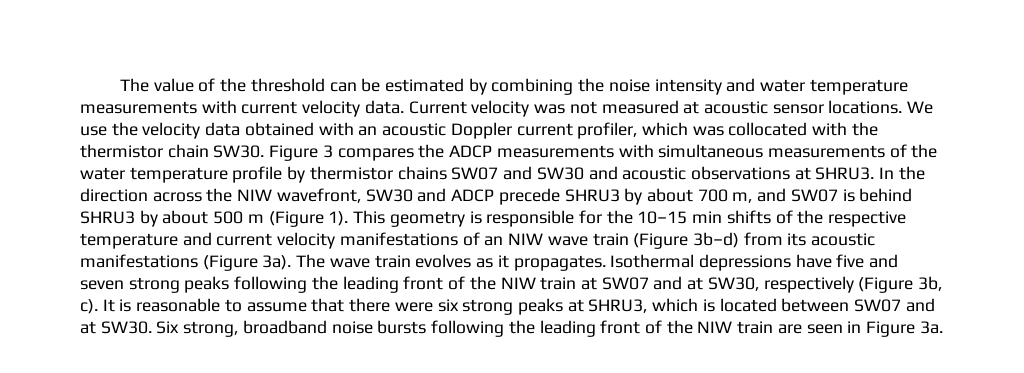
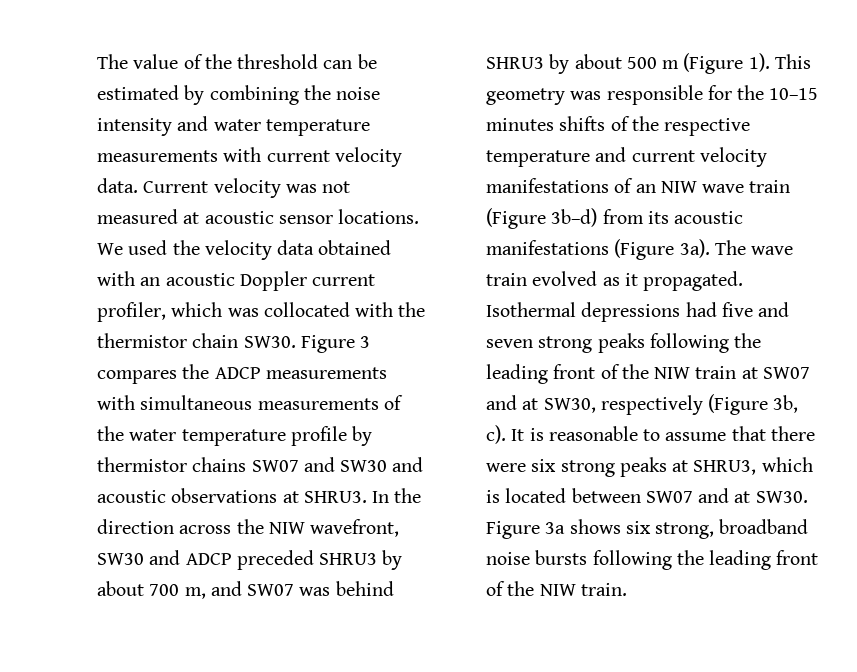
- We use the velocity data obtained with an acoustic Doppler current profiler, which was collocated with the thermistor chain SW30.
+ We used the velocity data obtained with an acoustic Doppler current profiler, which was collocated with the thermistor chain SW30.
- In the direction across the NIW wavefront, SW30 and ADCP precede SHRU3 by about 700 m, and SW07 is behind SHRU3 by about 500 m (Figure 1).
+ In the direction across the NIW wavefront, SW30 and ADCP preceded SHRU3 by about 700 m, and SW07 was behind SHRU3 by about 500 m (Figure 1).
- This geometry is responsible for the 10–15 min shifts of the respective temperature and current velocity manifestations of an NIW wave train (Figure 3b–d) from its acoustic manifestations (Figure 3a).
+ This geometry was responsible for the 10–15 minutes shifts of the respective temperature and current velocity manifestations of an NIW wave train (Figure 3b–d) from its acoustic manifestations (Figure 3a).
- The wave train evolves as it propagates.
+ The wave train evolved as it propagated.
- Isothermal depressions have five and seven strong peaks following the leading front of the NIW train at SW07 and at SW30, respectively (Figure 3b, c).
+ Isothermal depressions had five and seven strong peaks following the leading front of the NIW train at SW07 and at SW30, respectively (Figure 3b, c).
- Six strong, broadband noise bursts following the leading front of the NIW train are seen in Figure 3a.
+ Figure 3a shows six strong, broadband noise bursts following the leading front of the NIW train.

